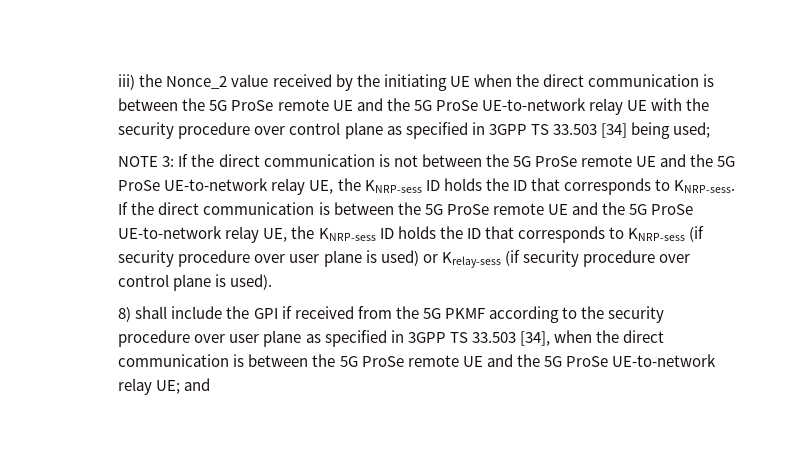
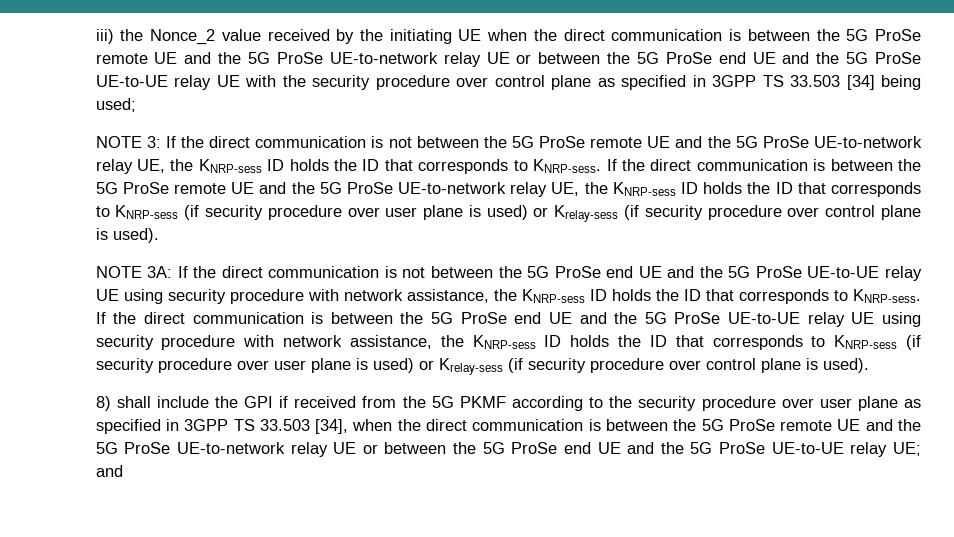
- iii) the Nonce_2 value received by the initiating UE when the direct communication is between the 5G ProSe remote UE and the 5G ProSe UE-to-network relay UE with the security procedure over control plane as specified in 3GPP TS 33.503 [34] being used;
+ iii) the Nonce_2 value received by the initiating UE when the direct communication is between the 5G ProSe remote UE and the 5G ProSe UE-to-network relay UE or between the 5G ProSe end UE and the 5G ProSe UE-to-UE relay UE with the security procedure over control plane as specified in 3GPP TS 33.503 [34] being used;
+ NOTE 3A: If the direct communication is not between the 5G ProSe end UE and the 5G ProSe UE-to-UE relay UE using security procedure with network assistance, the KNRP-sess ID holds the ID that corresponds to KNRP-sess. If the direct communication is between the 5G ProSe end UE and the 5G ProSe UE-to-UE relay UE using security procedure with network assistance, the KNRP-sess ID holds the ID that corresponds to KNRP-sess (if security procedure over user plane is used) or Krelay-sess (if security procedure over control plane is used).
- 8) shall include the GPI if received from the 5G PKMF according to the security procedure over user plane as specified in 3GPP TS 33.503 [34], when the direct communication is between the 5G ProSe remote UE and the 5G ProSe UE-to-network relay UE; and
+ 8) shall include the GPI if received from the 5G PKMF according to the security procedure over user plane as specified in 3GPP TS 33.503 [34], when the direct communication is between the 5G ProSe remote UE and the 5G ProSe UE-to-network relay UE or between the 5G ProSe end UE and the 5G ProSe UE-to-UE relay UE; and

